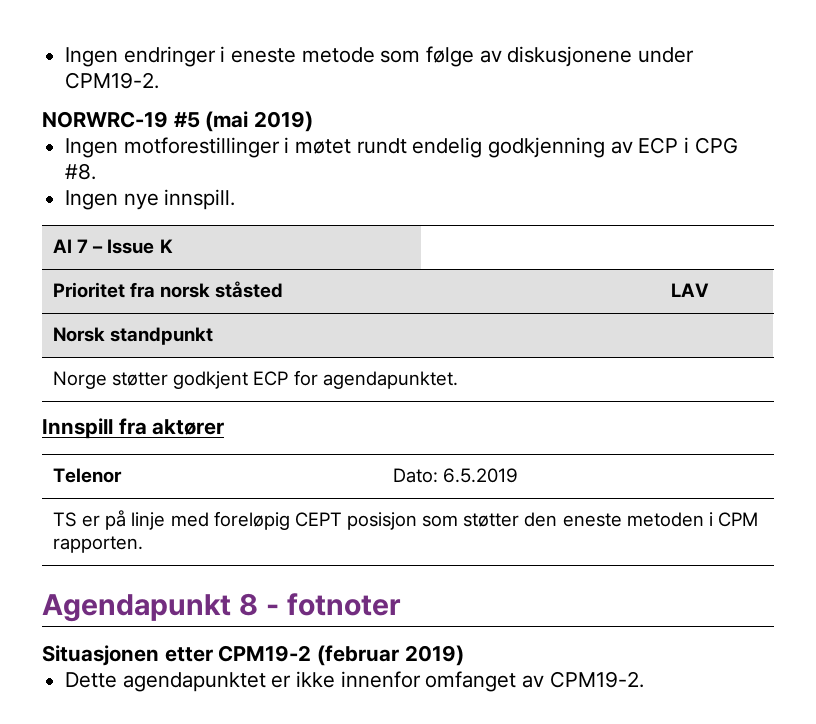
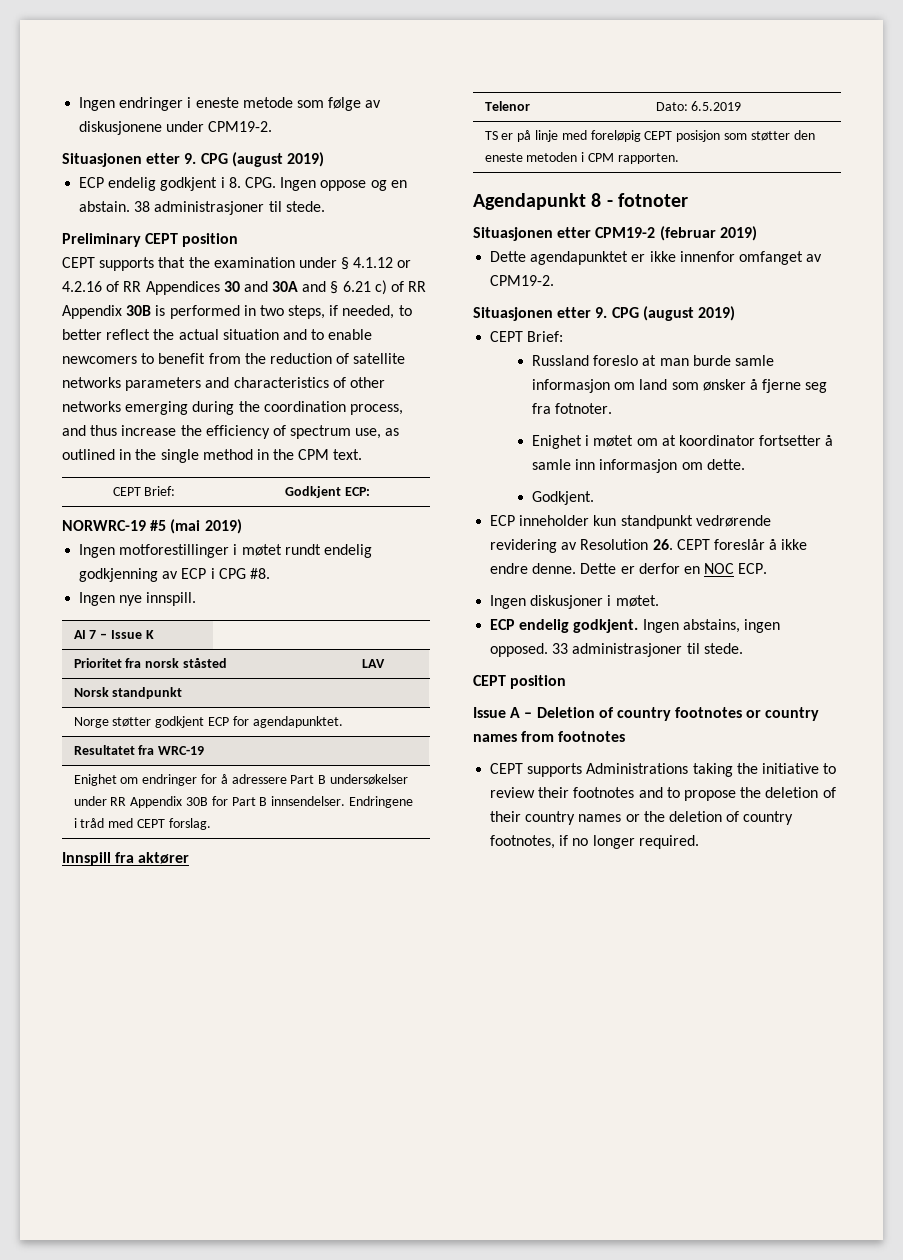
  Ingen endringer i eneste metode som følge av diskusjonene under CPM19-2.
+ Situasjonen etter 9. CPG (august 2019)
+ ECP endelig godkjent i 8. CPG. Ingen oppose og en abstain. 38 administrasjoner til stede.
+ Preliminary CEPT position
+ CEPT supports that the examination under § 4.1.12 or 4.2.16 of RR Appendices 30 and 30A and § 6.21 c) of RR Appendix 30B is performed in two steps, if needed, to better reflect the actual situation and to enable newcomers to benefit from the reduction of satellite networks parameters and characteristics of other networks emerging during the coordination process, and thus increase the efficiency of spectrum use, as outlined in the single method in the CPM text.
+ CEPT Brief: | Godkjent ECP:
+ Resultatet fra WRC-19
+ Enighet om endringer for å adressere Part B undersøkelser under RR Appendix 30B for Part B innsendelser. Endringene i tråd med CEPT forslag.
  Dette agendapunktet er ikke innenfor omfanget av CPM19-2.
+ Situasjonen etter 9. CPG (august 2019)
+ CEPT Brief:
+ Russland foreslo at man burde samle informasjon om land som ønsker å fjerne seg fra fotnoter.
+ Enighet i møtet om at koordinator fortsetter å samle inn informasjon om dette.
+ Godkjent.
+ ECP inneholder kun standpunkt vedrørende revidering av Resolution 26. CEPT foreslår å ikke endre denne. Dette er derfor en NOC ECP.
+ Ingen diskusjoner i møtet.
+ ECP endelig godkjent. Ingen abstains, ingen opposed. 33 administrasjoner til stede.
+ CEPT position
+ Issue A – Deletion of country footnotes or country names from footnotes
+ CEPT supports Administrations taking the initiative to review their footnotes and to propose the deletion of their country names or the deletion of country footnotes, if no longer required.

